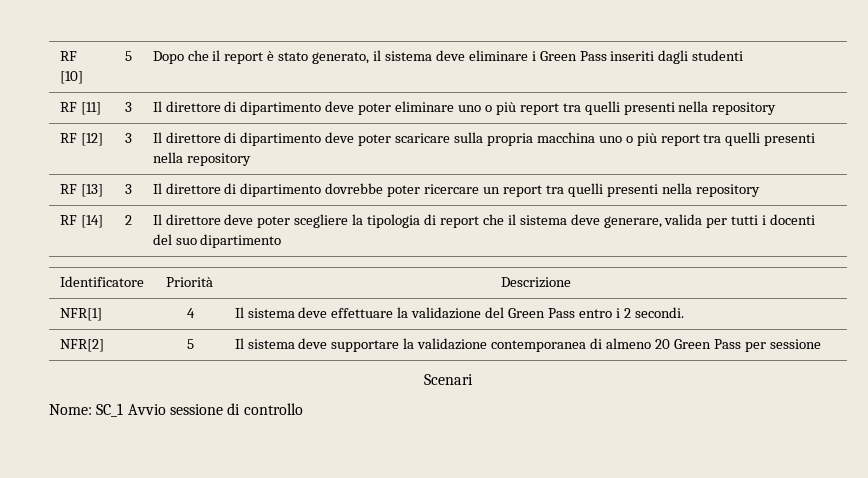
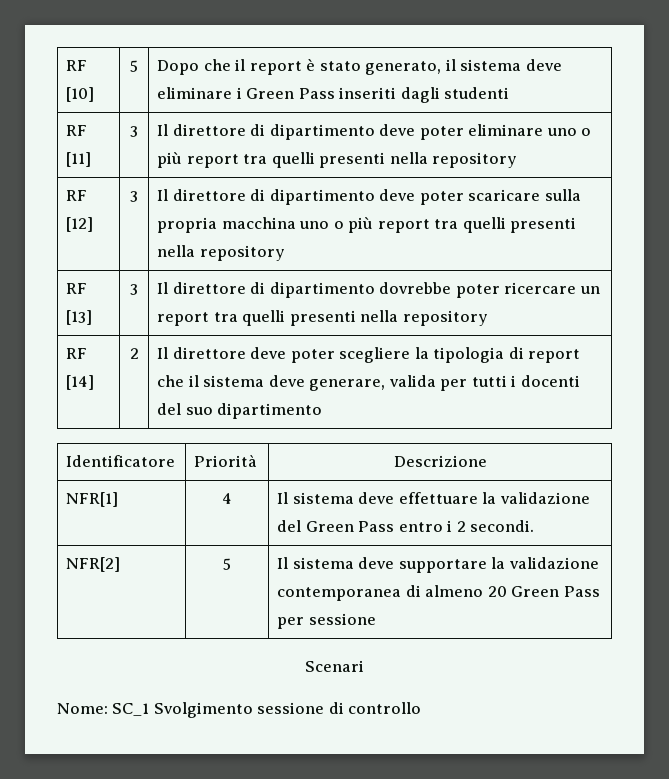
- Nome: SC_1 Avvio sessione di controllo
+ Nome: SC_1 Svolgimento sessione di controllo

